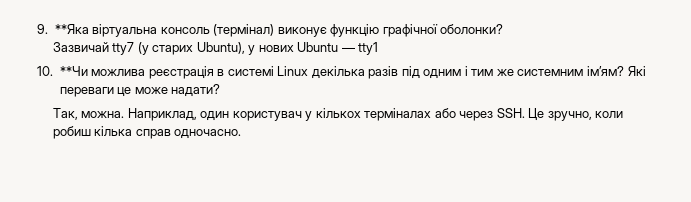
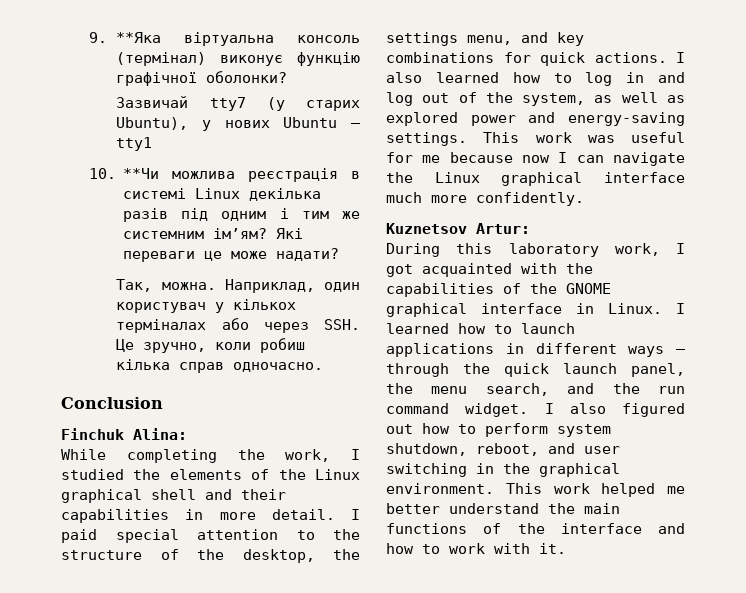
+ Conclusion
+ Finchuk Alina:
+ While completing the work, I studied the elements of the Linux graphical shell and their capabilities in more detail. I paid special attention to the structure of the desktop, the settings menu, and key combinations for quick actions. I also learned how to log in and log out of the system, as well as explored power and energy-saving settings. This work was useful for me because now I can navigate the Linux graphical interface much more confidently.
+ Kuznetsov Artur:
+ During this laboratory work, I got acquainted with the capabilities of the GNOME graphical interface in Linux. I learned how to launch applications in different ways – through the quick launch panel, the menu search, and the run command widget. I also figured out how to perform system shutdown, reboot, and user switching in the graphical environment. This work helped me better understand the main functions of the interface and how to work with it.

